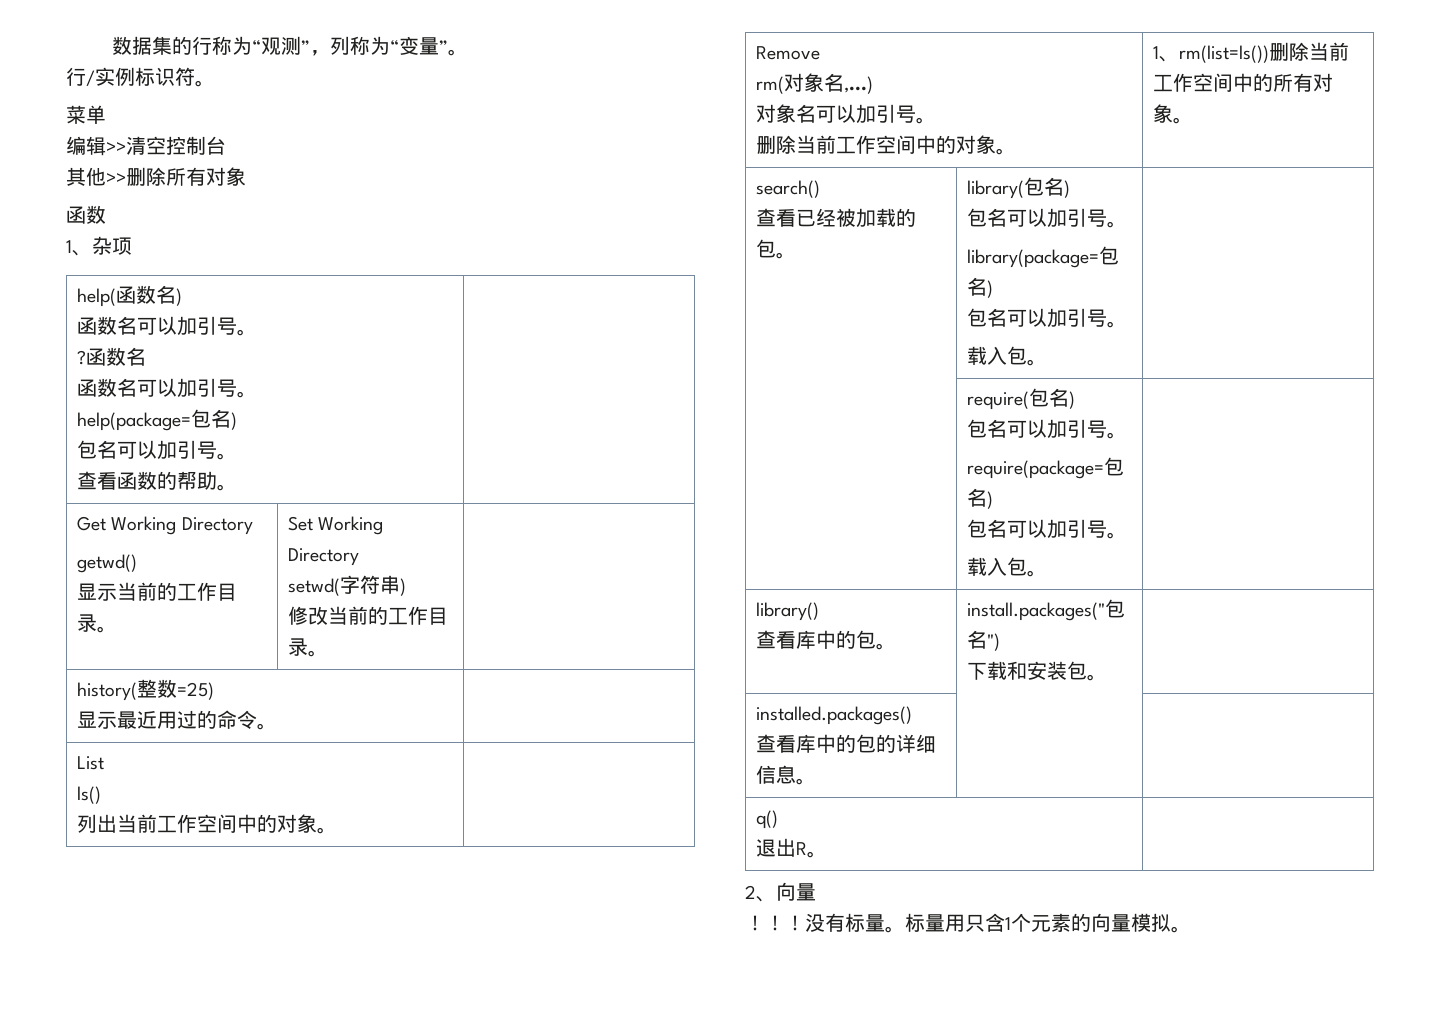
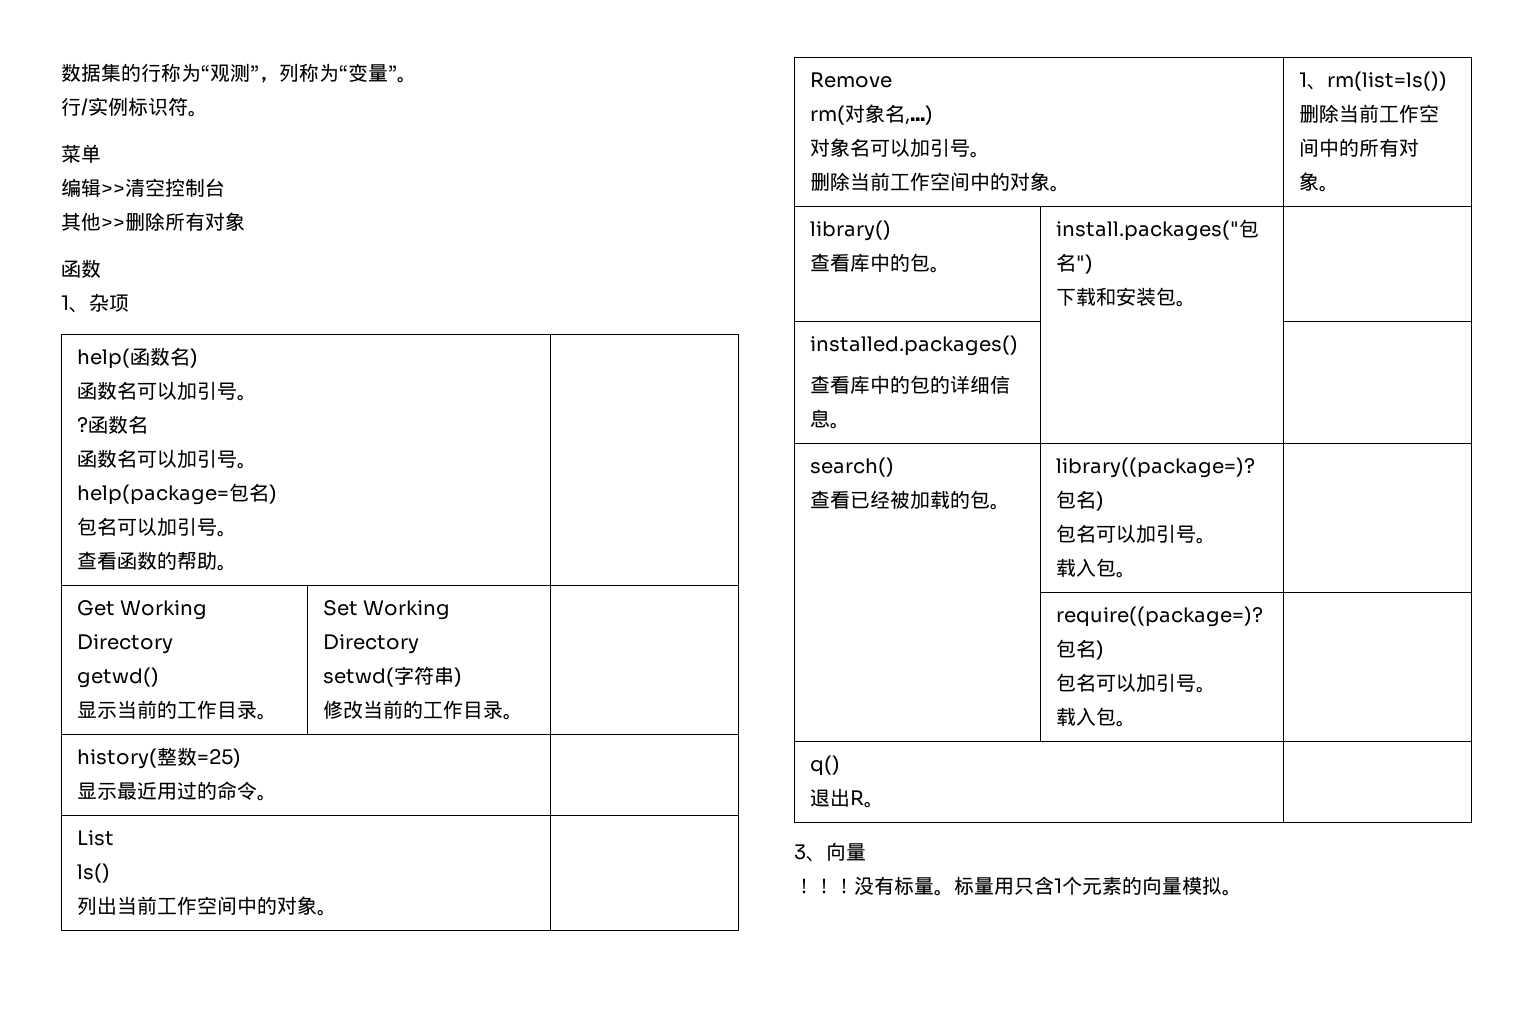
- search()
- 查看已经被加载的包。 | library(包名)
- 包名可以加引号。
- library(package=包名)
- 包名可以加引号。
- 载入包。 |
- | require(包名)
- 包名可以加引号。
- require(package=包名)
- 包名可以加引号。
- 载入包。 |
+ search()
+ 查看已经被加载的包。 | library((package=)?包名)
+ 包名可以加引号。
+ 载入包。 |
+ | require((package=)?包名)
+ 包名可以加引号。
+ 载入包。 |
- 2、向量
+ 3、向量

